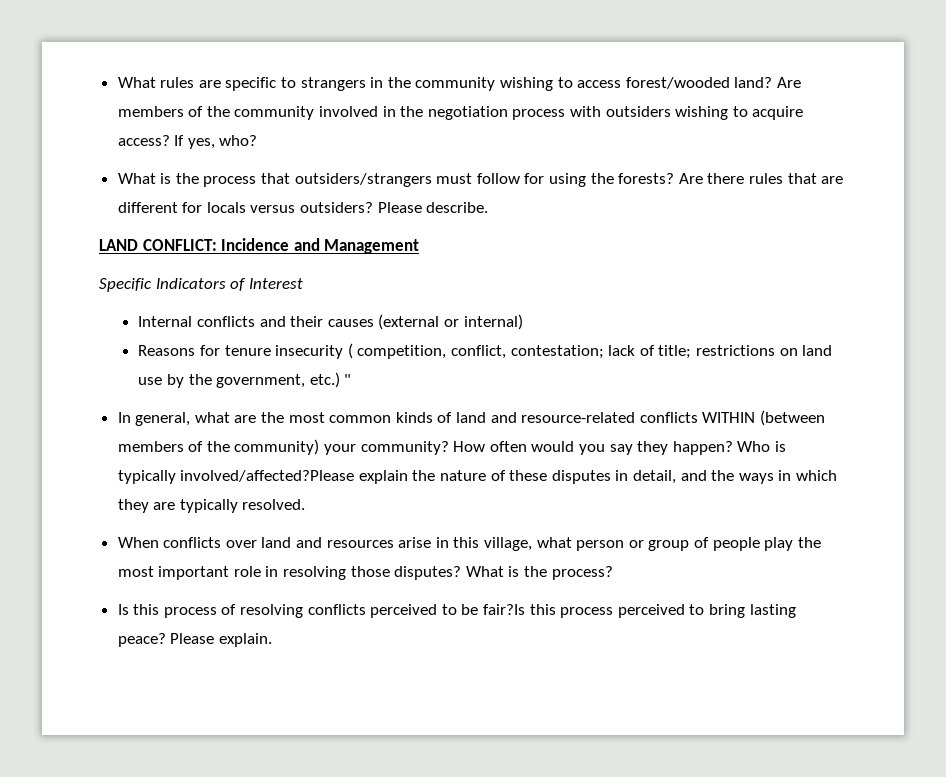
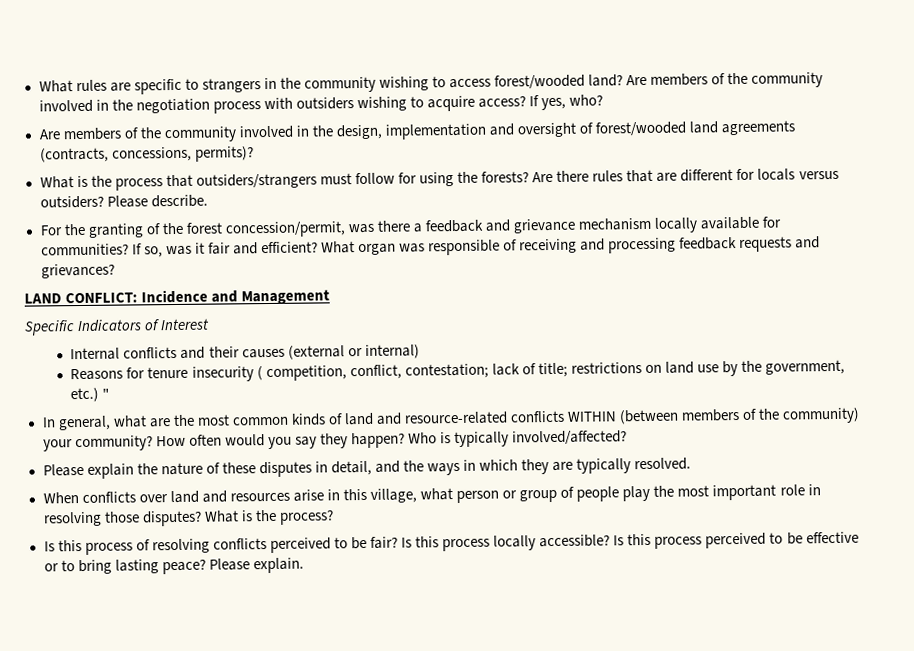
+ Are members of the community involved in the design, implementation and oversight of forest/wooded land agreements (contracts, concessions, permits)?
+ For the granting of the forest concession/permit, was there a feedback and grievance mechanism locally available for communities? If so, was it fair and efficient? What organ was responsible of receiving and processing feedback requests and grievances?
- Who is typically involved/affected?Please explain the nature of these disputes in detail, and the ways in which they are typically resolved.
+ Who is typically involved/affected?
+ Please explain the nature of these disputes in detail, and the ways in which they are typically resolved.
- Is this process of resolving conflicts perceived to be fair?Is this process perceived to bring lasting peace?
+ Is this process of resolving conflicts perceived to be fair? Is this process locally accessible? Is this process perceived to be effective or to bring lasting peace?

